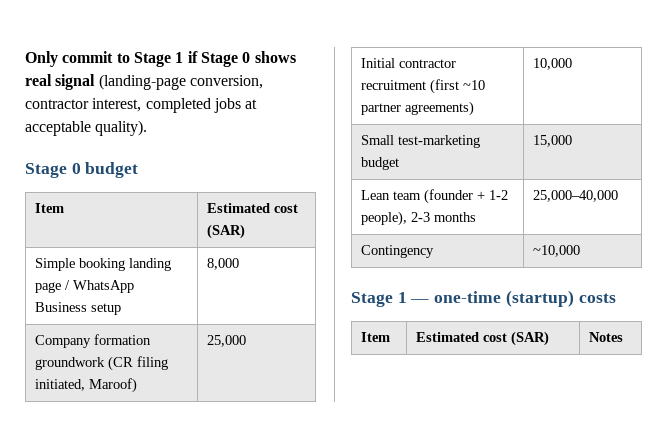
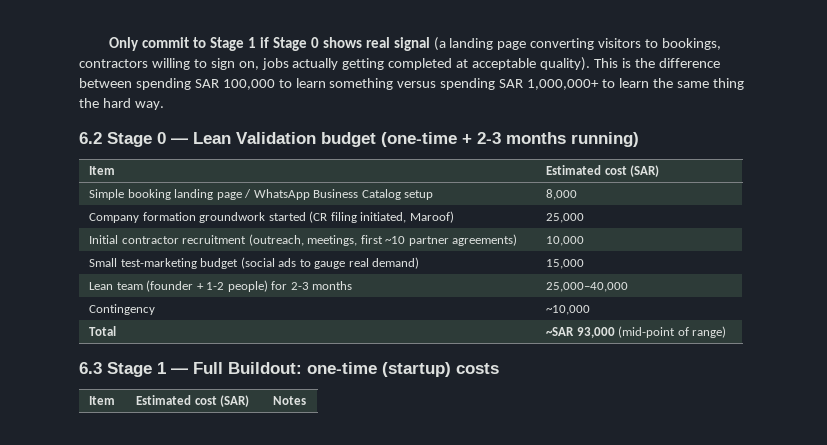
- Only commit to Stage 1 if Stage 0 shows real signal (landing-page conversion, contractor interest, completed jobs at acceptable quality).
- Stage 0 budget
+ Only commit to Stage 1 if Stage 0 shows real signal (a landing page converting visitors to bookings, contractors willing to sign on, jobs actually getting completed at acceptable quality). This is the difference between spending SAR 100,000 to learn something versus spending SAR 1,000,000+ to learn the same thing the hard way.
+ 6.2 Stage 0 — Lean Validation budget (one-time + 2-3 months running)
- Simple booking landing page / WhatsApp Business setup | 8,000
+ Simple booking landing page / WhatsApp Business Catalog setup | 8,000
- Company formation groundwork (CR filing initiated, Maroof) | 25,000
+ Company formation groundwork started (CR filing initiated, Maroof) | 25,000
- Initial contractor recruitment (first ~10 partner agreements) | 10,000
+ Initial contractor recruitment (outreach, meetings, first ~10 partner agreements) | 10,000
- Small test-marketing budget | 15,000
+ Small test-marketing budget (social ads to gauge real demand) | 15,000
- Lean team (founder + 1-2 people), 2-3 months | 25,000–40,000
+ Lean team (founder + 1-2 people) for 2-3 months | 25,000–40,000
- Stage 1 — one-time (startup) costs
+ Total | ~SAR 93,000 (mid-point of range)
+ 6.3 Stage 1 — Full Buildout: one-time (startup) costs

